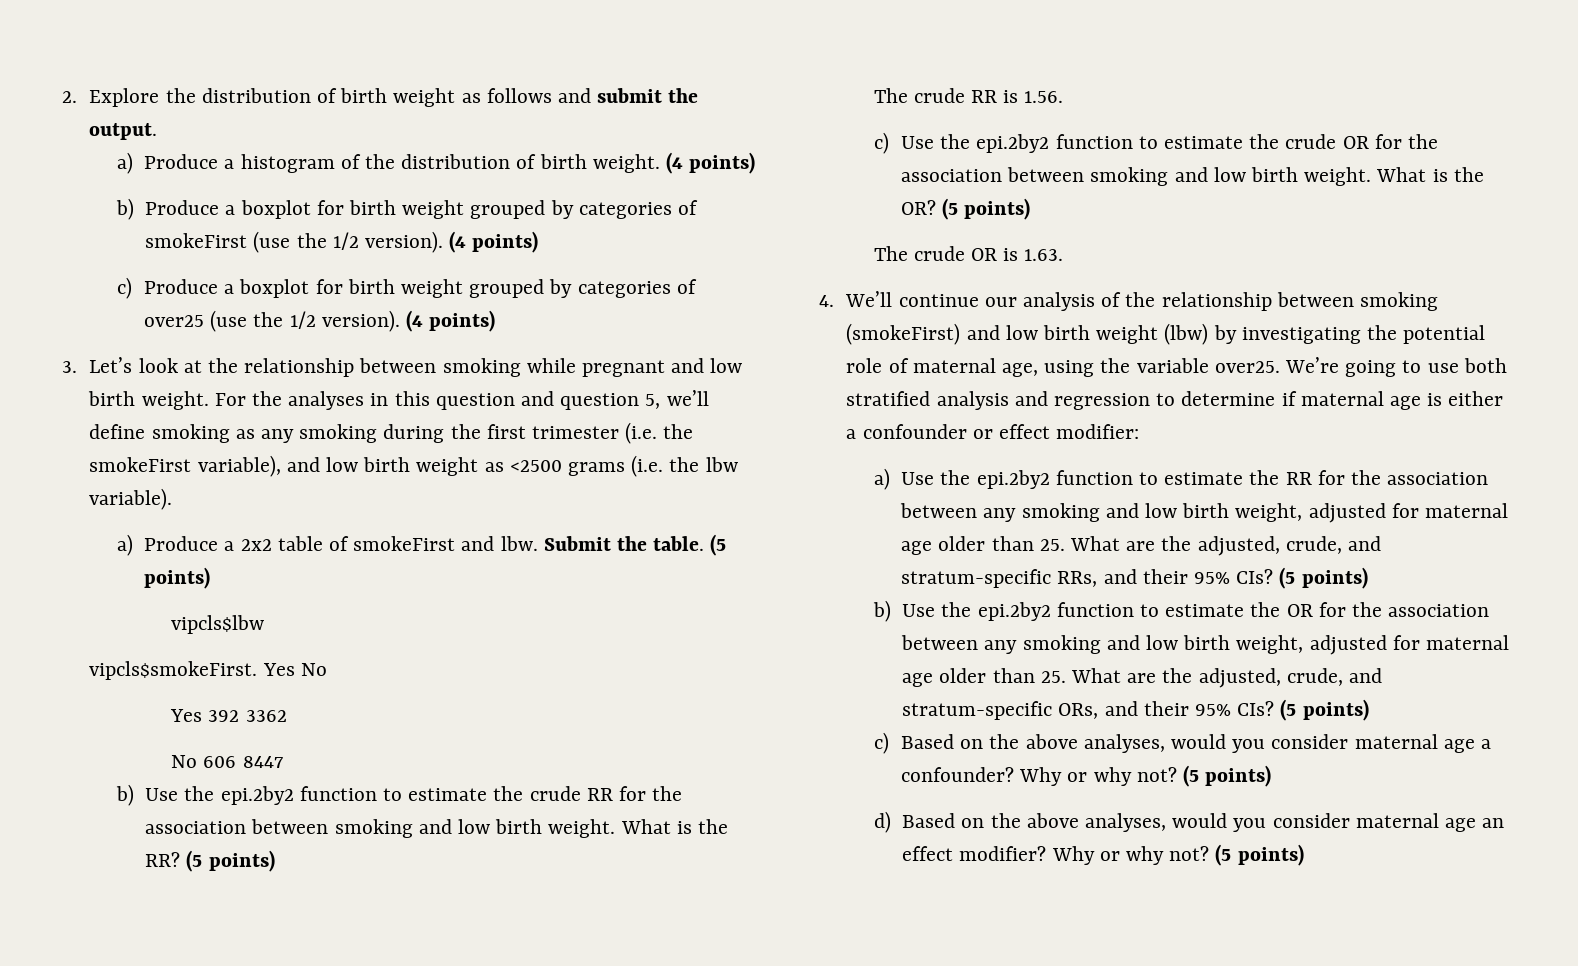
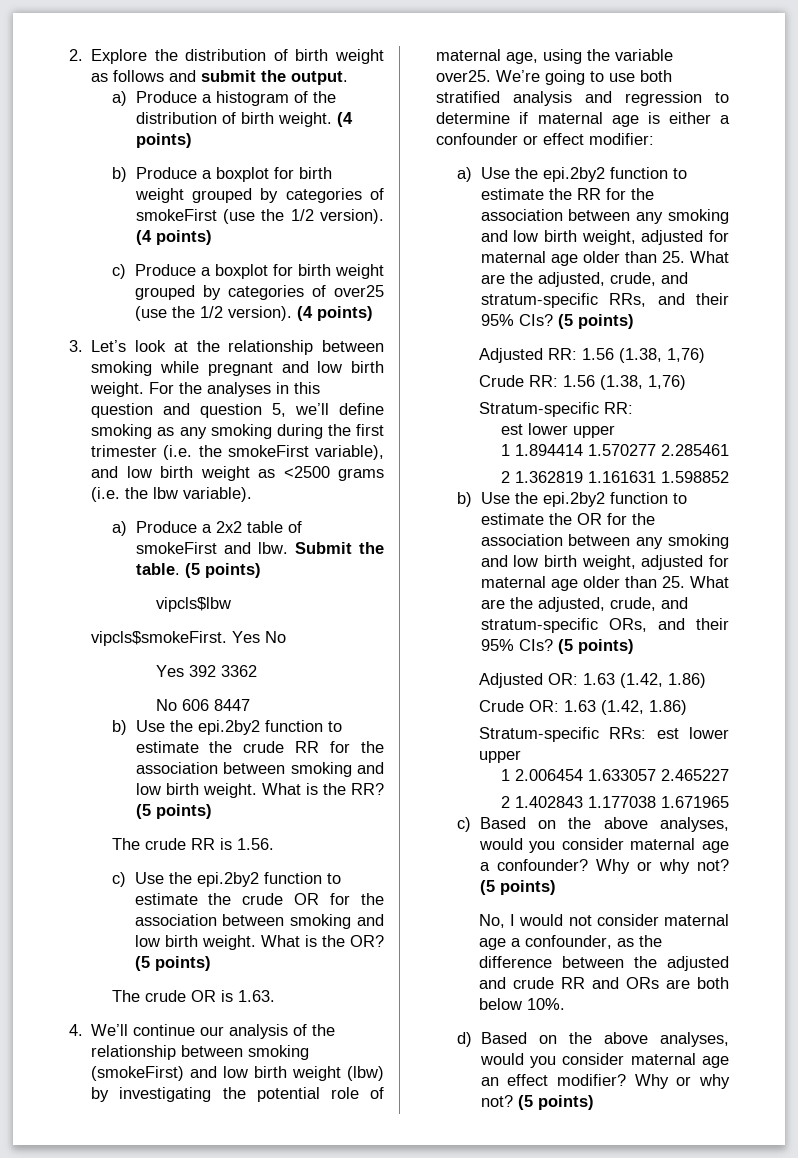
+ Adjusted RR: 1.56 (1.38, 1,76)
+ Crude RR: 1.56 (1.38, 1,76)
+ Stratum-specific RR:
+ est lower upper
+ 1 1.894414 1.570277 2.285461
+ 2 1.362819 1.161631 1.598852
+ Adjusted OR: 1.63 (1.42, 1.86)
+ Crude OR: 1.63 (1.42, 1.86)
+ Stratum-specific RRs: est lower upper
+ 1 2.006454 1.633057 2.465227
+ 2 1.402843 1.177038 1.671965
+ No, I would not consider maternal age a confounder, as the difference between the adjusted and crude RR and ORs are both below 10%.

